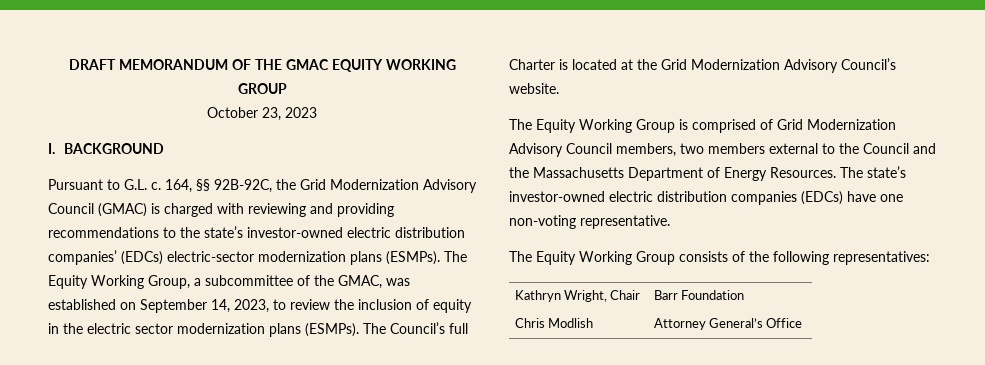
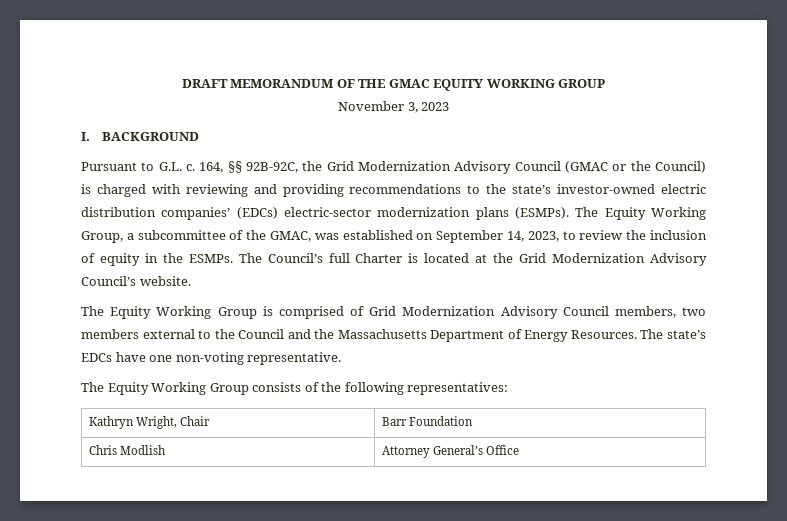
- October 23, 2023
+ November 3, 2023
- 164, §§ 92B-92C, the Grid Modernization Advisory Council (GMAC) is charged with reviewing and providing recommendations to the state’s investor-owned electric distribution companies’ (EDCs) electric-sector modernization plans (ESMPs).
+ 164, §§ 92B-92C, the Grid Modernization Advisory Council (GMAC or the Council) is charged with reviewing and providing recommendations to the state’s investor-owned electric distribution companies’ (EDCs) electric-sector modernization plans (ESMPs).
- The Equity Working Group, a subcommittee of the GMAC, was established on September 14, 2023, to review the inclusion of equity in the electric sector modernization plans (ESMPs).
+ The Equity Working Group, a subcommittee of the GMAC, was established on September 14, 2023, to review the inclusion of equity in the ESMPs.
- The state’s investor-owned electric distribution companies (EDCs) have one non-voting representative.
+ The state’s EDCs have one non-voting representative.

